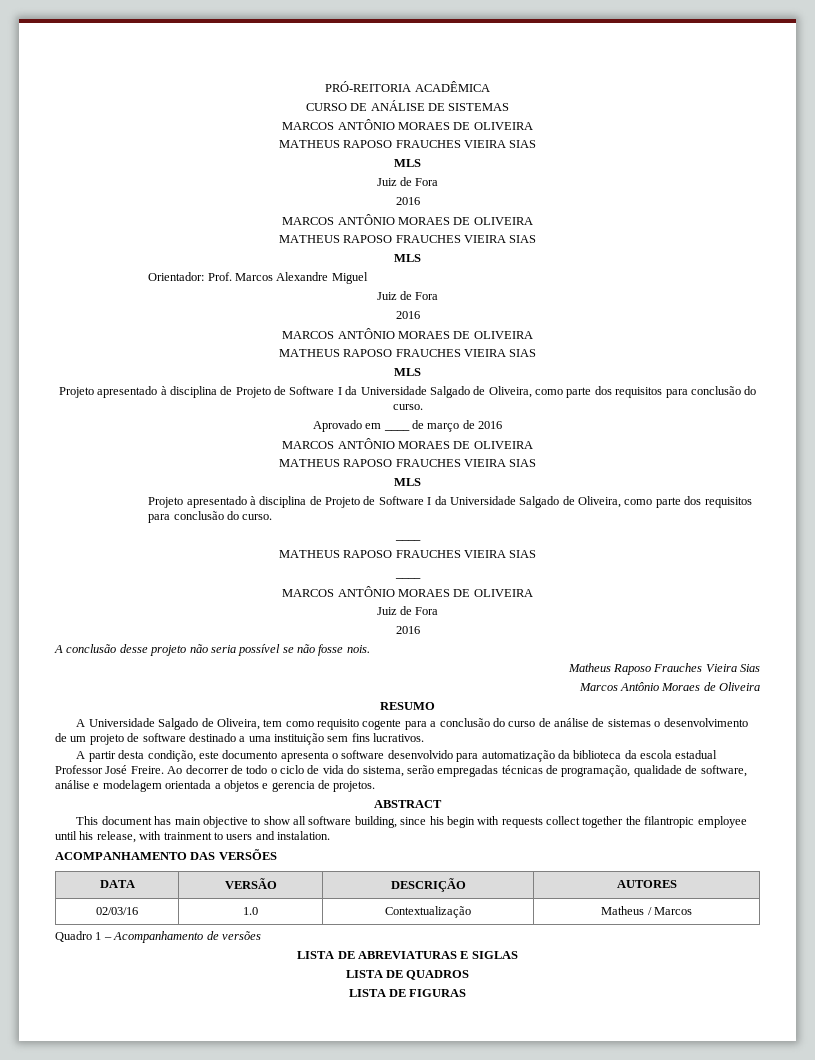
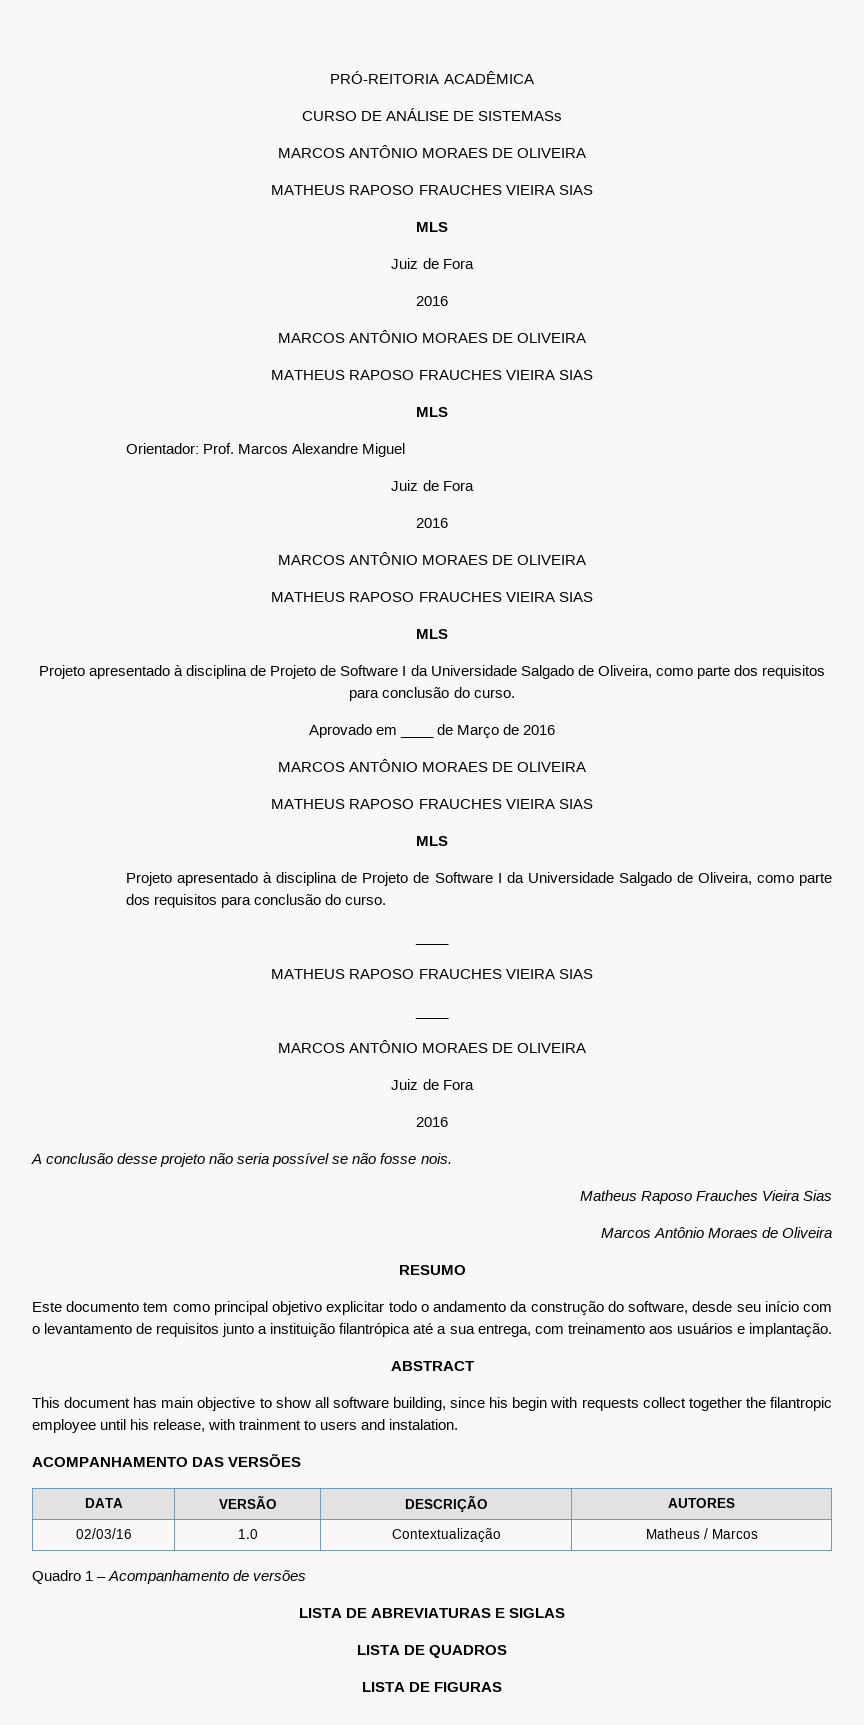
- CURSO DE ANÁLISE DE SISTEMAS
+ CURSO DE ANÁLISE DE SISTEMASs
- Aprovado em ____ de março de 2016
+ Aprovado em ____ de Março de 2016
- A Universidade Salgado de Oliveira, tem como requisito cogente para a conclusão do curso de análise de sistemas o desenvolvimento de um projeto de software destinado a uma instituição sem fins lucrativos.
- A partir desta condição, este documento apresenta o software desenvolvido para automatização da biblioteca da escola estadual Professor José Freire. Ao decorrer de todo o ciclo de vida do sistema, serão empregadas técnicas de programação, qualidade de software, análise e modelagem orientada a objetos e gerencia de projetos.
+ Este documento tem como principal objetivo explicitar todo o andamento da construção do software, desde seu início com o levantamento de requisitos junto a instituição filantrópica até a sua entrega, com treinamento aos usuários e implantação.

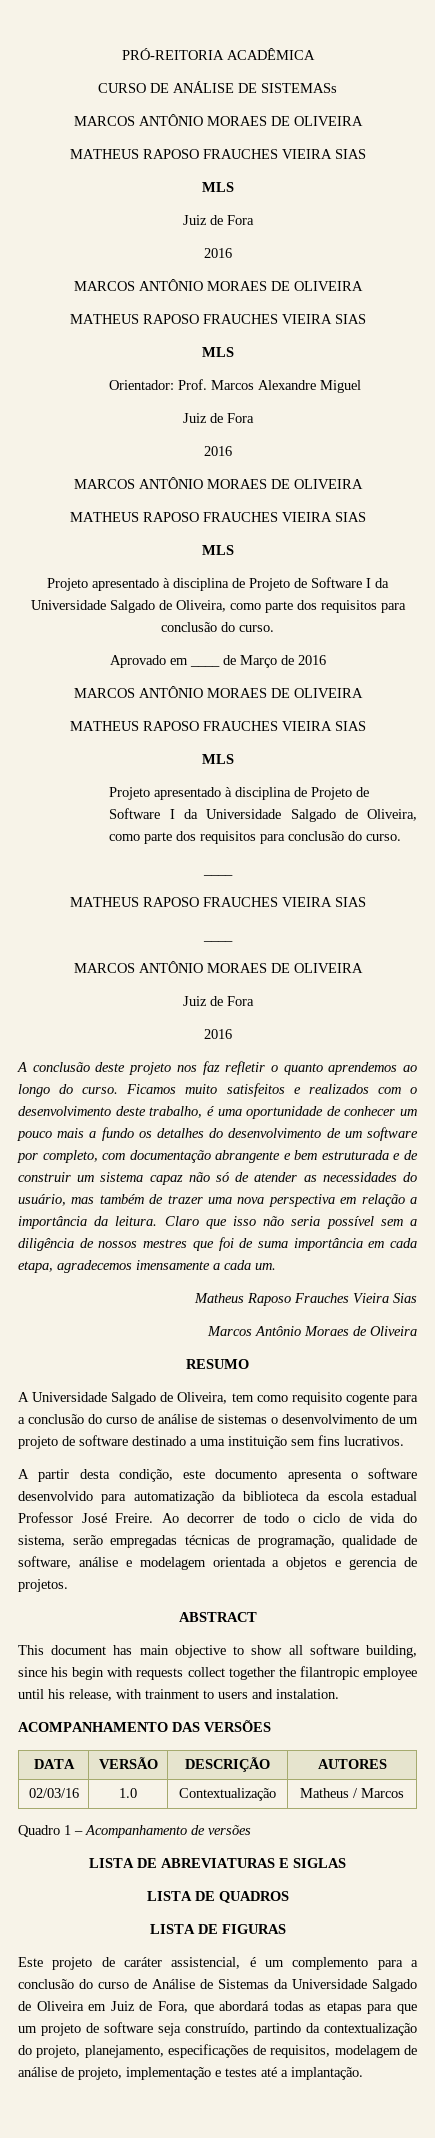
- A conclusão desse projeto não seria possível se não fosse nois.
+ A conclusão deste projeto nos faz refletir o quanto aprendemos ao longo do curso. Ficamos muito satisfeitos e realizados com o desenvolvimento deste trabalho, é uma oportunidade de conhecer um pouco mais a fundo os detalhes do desenvolvimento de um software por completo, com documentação abrangente e bem estruturada e de construir um sistema capaz não só de atender as necessidades do usuário, mas também de trazer uma nova perspectiva em relação a importância da leitura. Claro que isso não seria possível sem a diligência de nossos mestres que foi de suma importância em cada etapa, agradecemos imensamente a cada um.
- Este documento tem como principal objetivo explicitar todo o andamento da construção do software, desde seu início com o levantamento de requisitos junto a instituição filantrópica até a sua entrega, com treinamento aos usuários e implantação.
+ A Universidade Salgado de Oliveira, tem como requisito cogente para a conclusão do curso de análise de sistemas o desenvolvimento de um projeto de software destinado a uma instituição sem fins lucrativos.
+ A partir desta condição, este documento apresenta o software desenvolvido para automatização da biblioteca da escola estadual Professor José Freire. Ao decorrer de todo o ciclo de vida do sistema, serão empregadas técnicas de programação, qualidade de software, análise e modelagem orientada a objetos e gerencia de projetos.
+ Este projeto de caráter assistencial, é um complemento para a conclusão do curso de Análise de Sistemas da Universidade Salgado de Oliveira em Juiz de Fora, que abordará todas as etapas para que um projeto de software seja construído, partindo da contextualização do projeto, planejamento, especificações de requisitos, modelagem de análise de projeto, implementação e testes até a implantação.

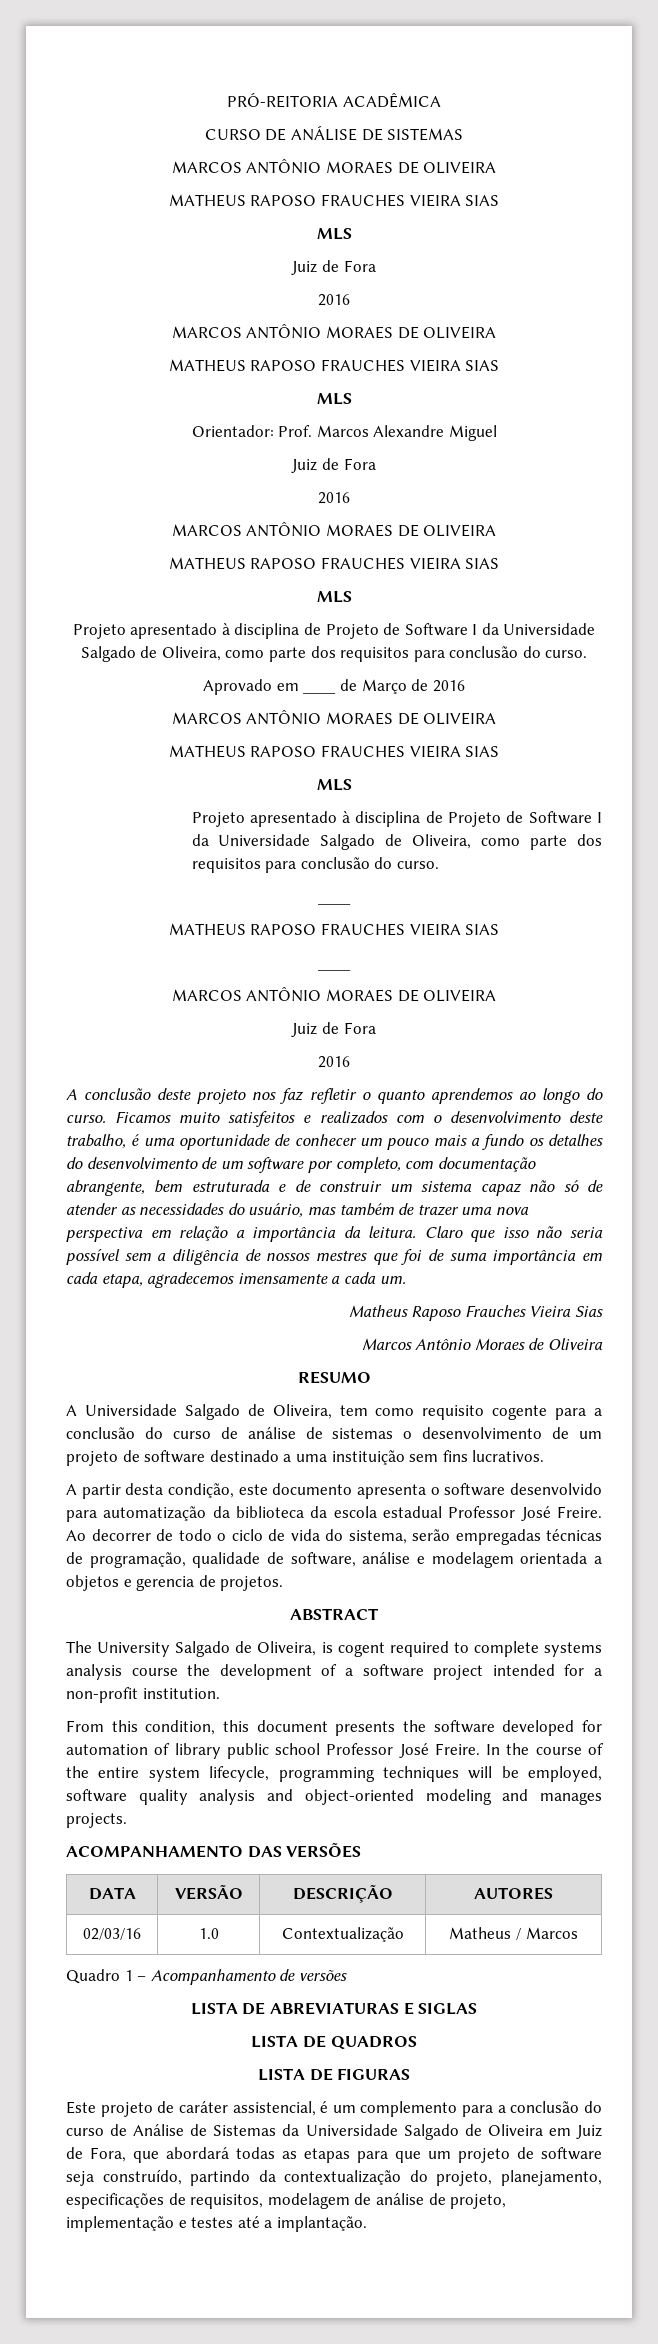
- CURSO DE ANÁLISE DE SISTEMASs
+ CURSO DE ANÁLISE DE SISTEMAS
- Ficamos muito satisfeitos e realizados com o desenvolvimento deste trabalho, é uma oportunidade de conhecer um pouco mais a fundo os detalhes do desenvolvimento de um software por completo, com documentação abrangente e bem estruturada e de construir um sistema capaz não só de atender as necessidades do usuário, mas também de trazer uma nova perspectiva em relação a importância da leitura.
+ Ficamos muito satisfeitos e realizados com o desenvolvimento deste trabalho, é uma oportunidade de conhecer um pouco mais a fundo os detalhes do desenvolvimento de um software por completo, com documentação abrangente, bem estruturada e de construir um sistema capaz não só de atender as necessidades do usuário, mas também de trazer uma nova perspectiva em relação a importância da leitura.
- This document has main objective to show all software building, since his begin with requests collect together the filantropic employee until his release, with trainment to users and instalation.
+ The University Salgado de Oliveira, is cogent required to complete systems analysis course the development of a software project intended for a non-profit institution.
+ From this condition, this document presents the software developed for automation of library public school Professor José Freire. In the course of the entire system lifecycle, programming techniques will be employed, software quality analysis and object-oriented modeling and manages projects.

